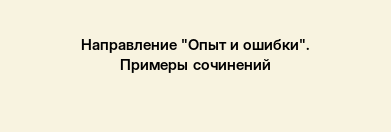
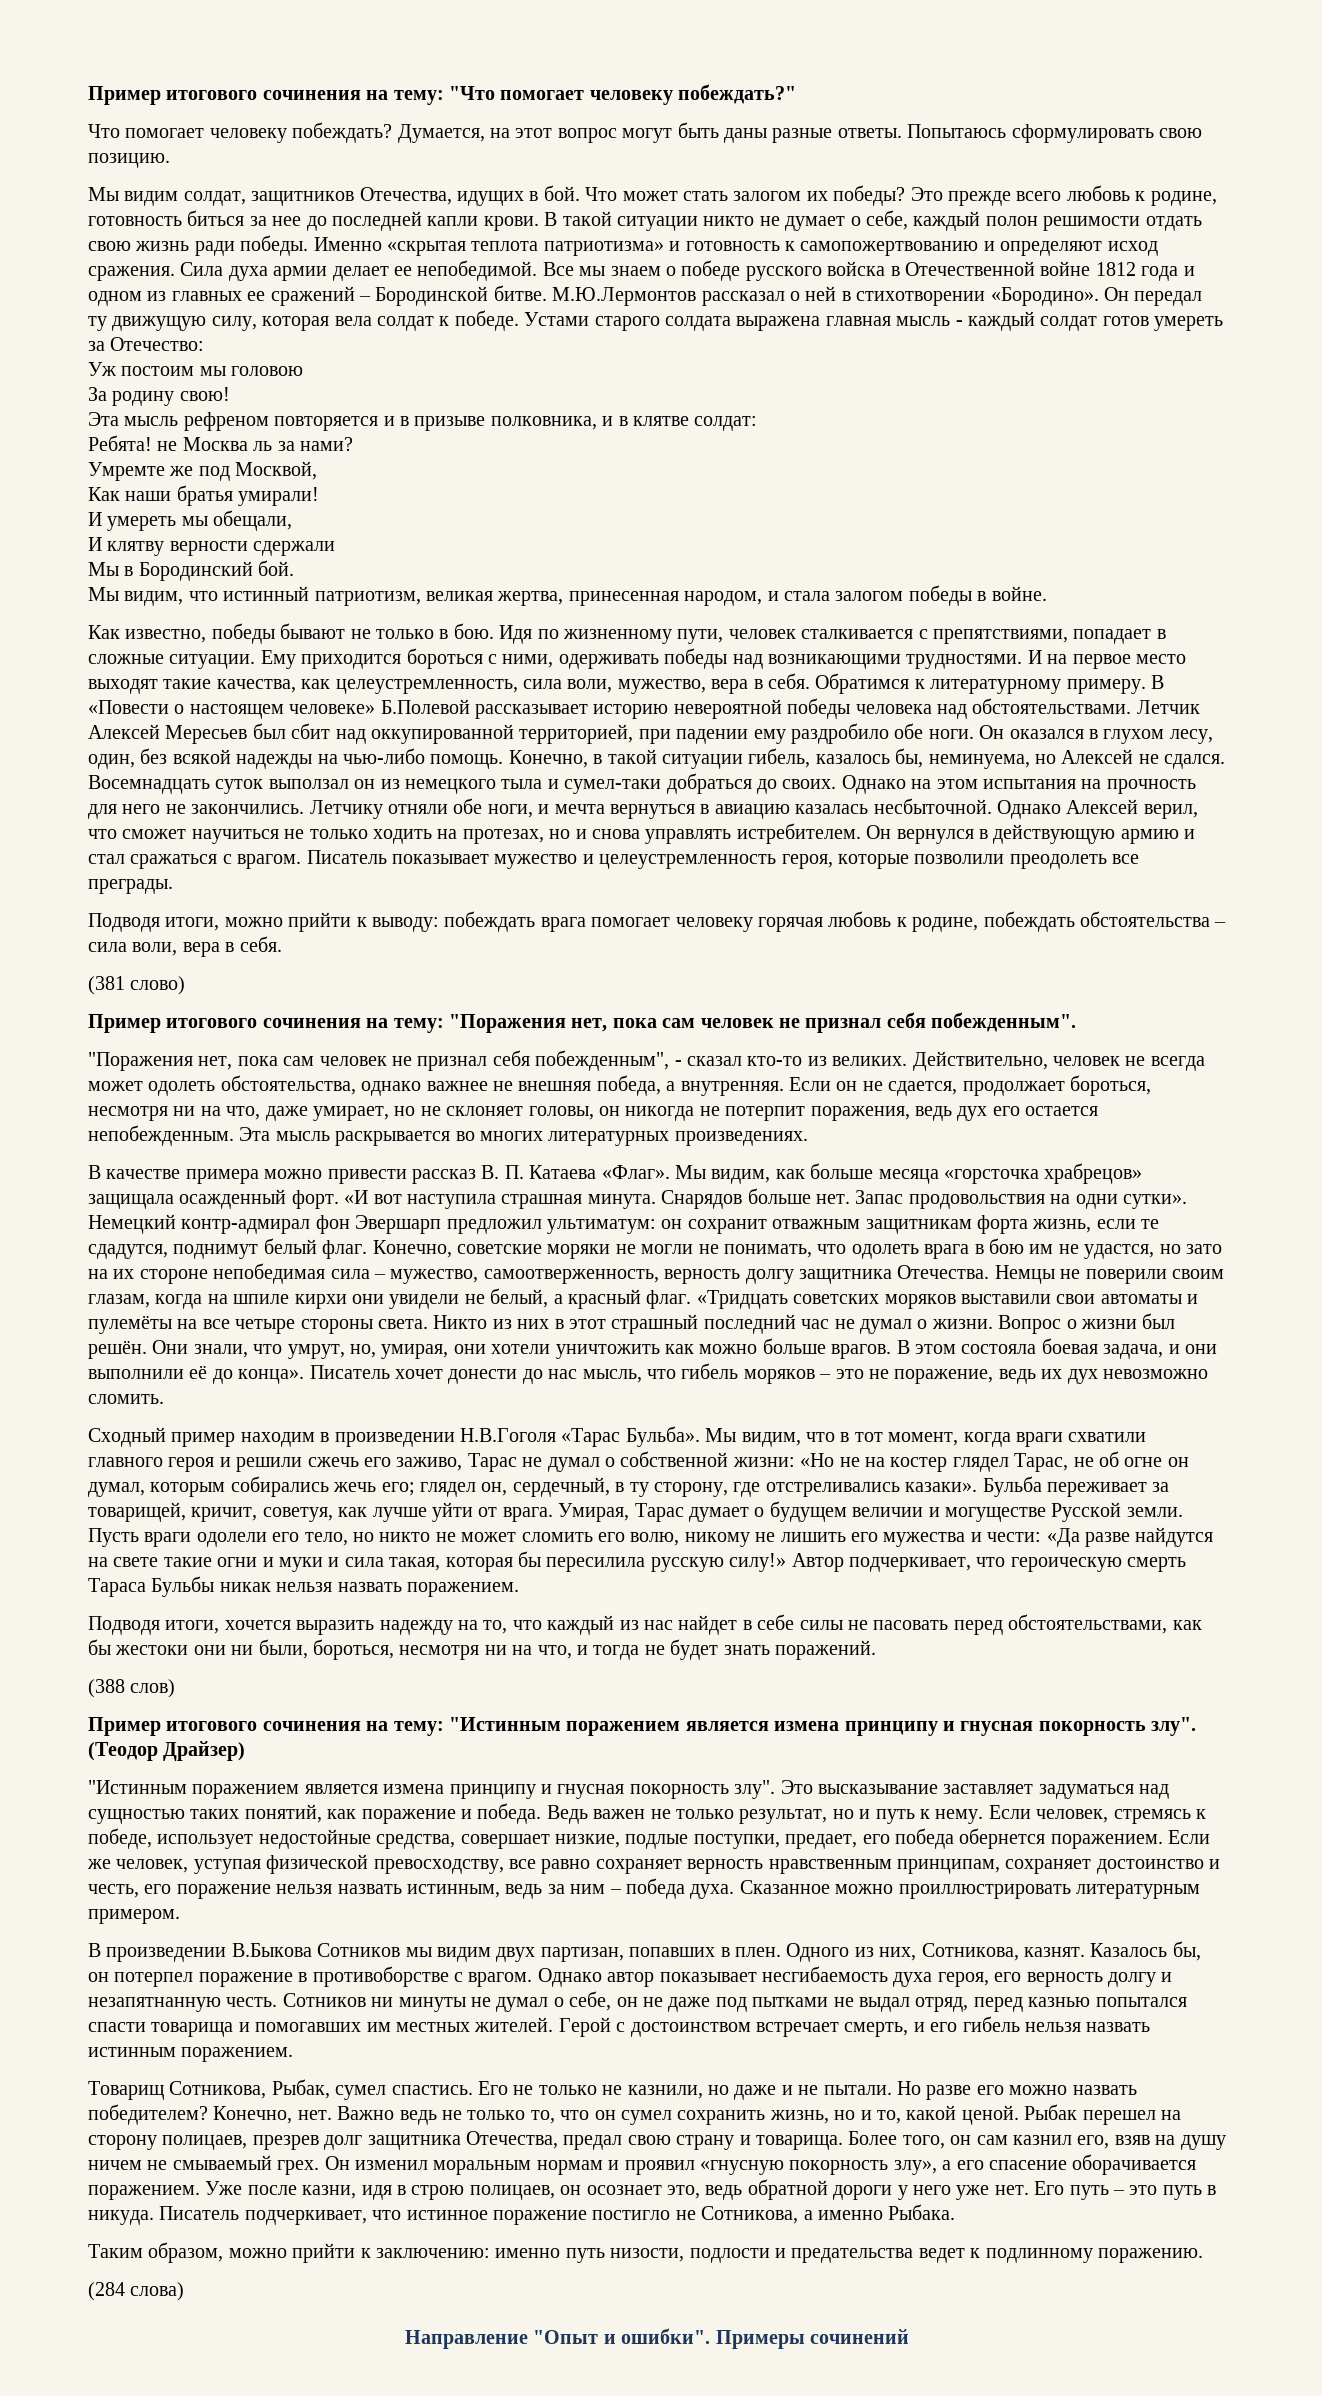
+ Пример итогового сочинения на тему: "Что помогает человеку побеждать?"
+ Что помогает человеку побеждать? Думается, на этот вопрос могут быть даны разные ответы. Попытаюсь сформулировать свою позицию.
+ Мы видим солдат, защитников Отечества, идущих в бой. Что может стать залогом их победы? Это прежде всего любовь к родине, готовность биться за нее до последней капли крови. В такой ситуации никто не думает о себе, каждый полон решимости отдать свою жизнь ради победы. Именно «скрытая теплота патриотизма» и готовность к самопожертвованию и определяют исход сражения. Сила духа армии делает ее непобедимой. Все мы знаем о победе русского войска в Отечественной войне 1812 года и одном из главных ее сражений – Бородинской битве. М.Ю.Лермонтов рассказал о ней в стихотворении «Бородино». Он передал ту движущую силу, которая вела солдат к победе. Устами старого солдата выражена главная мысль - каждый солдат готов умереть за Отечество:
+ Уж постоим мы головою
+ За родину свою!
+ Эта мысль рефреном повторяется и в призыве полковника, и в клятве солдат:
+ Ребята! не Москва ль за нами?
+ Умремте же под Москвой,
+ Как наши братья умирали!
+ И умереть мы обещали,
+ И клятву верности сдержали
+ Мы в Бородинский бой.
+ Мы видим, что истинный патриотизм, великая жертва, принесенная народом, и стала залогом победы в войне.
+ Как известно, победы бывают не только в бою. Идя по жизненному пути, человек сталкивается с препятствиями, попадает в сложные ситуации. Ему приходится бороться с ними, одерживать победы над возникающими трудностями. И на первое место выходят такие качества, как целеустремленность, сила воли, мужество, вера в себя. Обратимся к литературному примеру. В «Повести о настоящем человеке» Б.Полевой рассказывает историю невероятной победы человека над обстоятельствами. Летчик Алексей Мересьев был сбит над оккупированной территорией, при падении ему раздробило обе ноги. Он оказался в глухом лесу, один, без всякой надежды на чью-либо помощь. Конечно, в такой ситуации гибель, казалось бы, неминуема, но Алексей не сдался. Восемнадцать суток выползал он из немецкого тыла и сумел-таки добраться до своих. Однако на этом испытания на прочность для него не закончились. Летчику отняли обе ноги, и мечта вернуться в авиацию казалась несбыточной. Однако Алексей верил, что сможет научиться не только ходить на протезах, но и снова управлять истребителем. Он вернулся в действующую армию и стал сражаться с врагом. Писатель показывает мужество и целеустремленность героя, которые позволили преодолеть все преграды.
+ Подводя итоги, можно прийти к выводу: побеждать врага помогает человеку горячая любовь к родине, побеждать обстоятельства – сила воли, вера в себя.
+ (381 слово)
+ Пример итогового сочинения на тему: "Поражения нет, пока сам человек не признал себя побежденным".
+ "Поражения нет, пока сам человек не признал себя побежденным", - сказал кто-то из великих. Действительно, человек не всегда может одолеть обстоятельства, однако важнее не внешняя победа, а внутренняя. Если он не сдается, продолжает бороться, несмотря ни на что, даже умирает, но не склоняет головы, он никогда не потерпит поражения, ведь дух его остается непобежденным. Эта мысль раскрывается во многих литературных произведениях.
+ В качестве примера можно привести рассказ В. П. Катаева «Флаг». Мы видим, как больше месяца «горсточка храбрецов» защищала осажденный форт. «И вот наступила страшная минута. Снарядов больше нет. Запас продовольствия на одни сутки». Немецкий контр-адмирал фон Эвершарп предложил ультиматум: он сохранит отважным защитникам форта жизнь, если те сдадутся, поднимут белый флаг. Конечно, советские моряки не могли не понимать, что одолеть врага в бою им не удастся, но зато на их стороне непобедимая сила – мужество, самоотверженность, верность долгу защитника Отечества. Немцы не поверили своим глазам, когда на шпиле кирхи они увидели не белый, а красный флаг. «Тридцать советских моряков выставили свои автоматы и пулемёты на все четыре стороны света. Никто из них в этот страшный последний час не думал о жизни. Вопрос о жизни был решён. Они знали, что умрут, но, умирая, они хотели уничтожить как можно больше врагов. В этом состояла боевая задача, и они выполнили её до конца». Писатель хочет донести до нас мысль, что гибель моряков – это не поражение, ведь их дух невозможно сломить.
+ Сходный пример находим в произведении Н.В.Гоголя «Тарас Бульба». Мы видим, что в тот момент, когда враги схватили главного героя и решили сжечь его заживо, Тарас не думал о собственной жизни: «Но не на костер глядел Тарас, не об огне он думал, которым собирались жечь его; глядел он, сердечный, в ту сторону, где отстреливались казаки». Бульба переживает за товарищей, кричит, советуя, как лучше уйти от врага. Умирая, Тарас думает о будущем величии и могуществе Русской земли. Пусть враги одолели его тело, но никто не может сломить его волю, никому не лишить его мужества и чести: «Да разве найдутся на свете такие огни и муки и сила такая, которая бы пересилила русскую силу!» Автор подчеркивает, что героическую смерть Тараса Бульбы никак нельзя назвать поражением.
+ Подводя итоги, хочется выразить надежду на то, что каждый из нас найдет в себе силы не пасовать перед обстоятельствами, как бы жестоки они ни были, бороться, несмотря ни на что, и тогда не будет знать поражений.
+ (388 слов)
+ Пример итогового сочинения на тему: "Истинным поражением является измена принципу и гнусная покорность злу". (Теодор Драйзер)
+ "Истинным поражением является измена принципу и гнусная покорность злу". Это высказывание заставляет задуматься над сущностью таких понятий, как поражение и победа. Ведь важен не только результат, но и путь к нему. Если человек, стремясь к победе, использует недостойные средства, совершает низкие, подлые поступки, предает, его победа обернется поражением. Если же человек, уступая физической превосходству, все равно сохраняет верность нравственным принципам, сохраняет достоинство и честь, его поражение нельзя назвать истинным, ведь за ним – победа духа. Сказанное можно проиллюстрировать литературным примером.
+ В произведении В.Быкова Сотников мы видим двух партизан, попавших в плен. Одного из них, Сотникова, казнят. Казалось бы, он потерпел поражение в противоборстве с врагом. Однако автор показывает несгибаемость духа героя, его верность долгу и незапятнанную честь. Сотников ни минуты не думал о себе, он не даже под пытками не выдал отряд, перед казнью попытался спасти товарища и помогавших им местных жителей. Герой с достоинством встречает смерть, и его гибель нельзя назвать истинным поражением.
+ Товарищ Сотникова, Рыбак, сумел спастись. Его не только не казнили, но даже и не пытали. Но разве его можно назвать победителем? Конечно, нет. Важно ведь не только то, что он сумел сохранить жизнь, но и то, какой ценой. Рыбак перешел на сторону полицаев, презрев долг защитника Отечества, предал свою страну и товарища. Более того, он сам казнил его, взяв на душу ничем не смываемый грех. Он изменил моральным нормам и проявил «гнусную покорность злу», а его спасение оборачивается поражением. Уже после казни, идя в строю полицаев, он осознает это, ведь обратной дороги у него уже нет. Его путь – это путь в никуда. Писатель подчеркивает, что истинное поражение постигло не Сотникова, а именно Рыбака.
+ Таким образом, можно прийти к заключению: именно путь низости, подлости и предательства ведет к подлинному поражению.
+ (284 слова)

